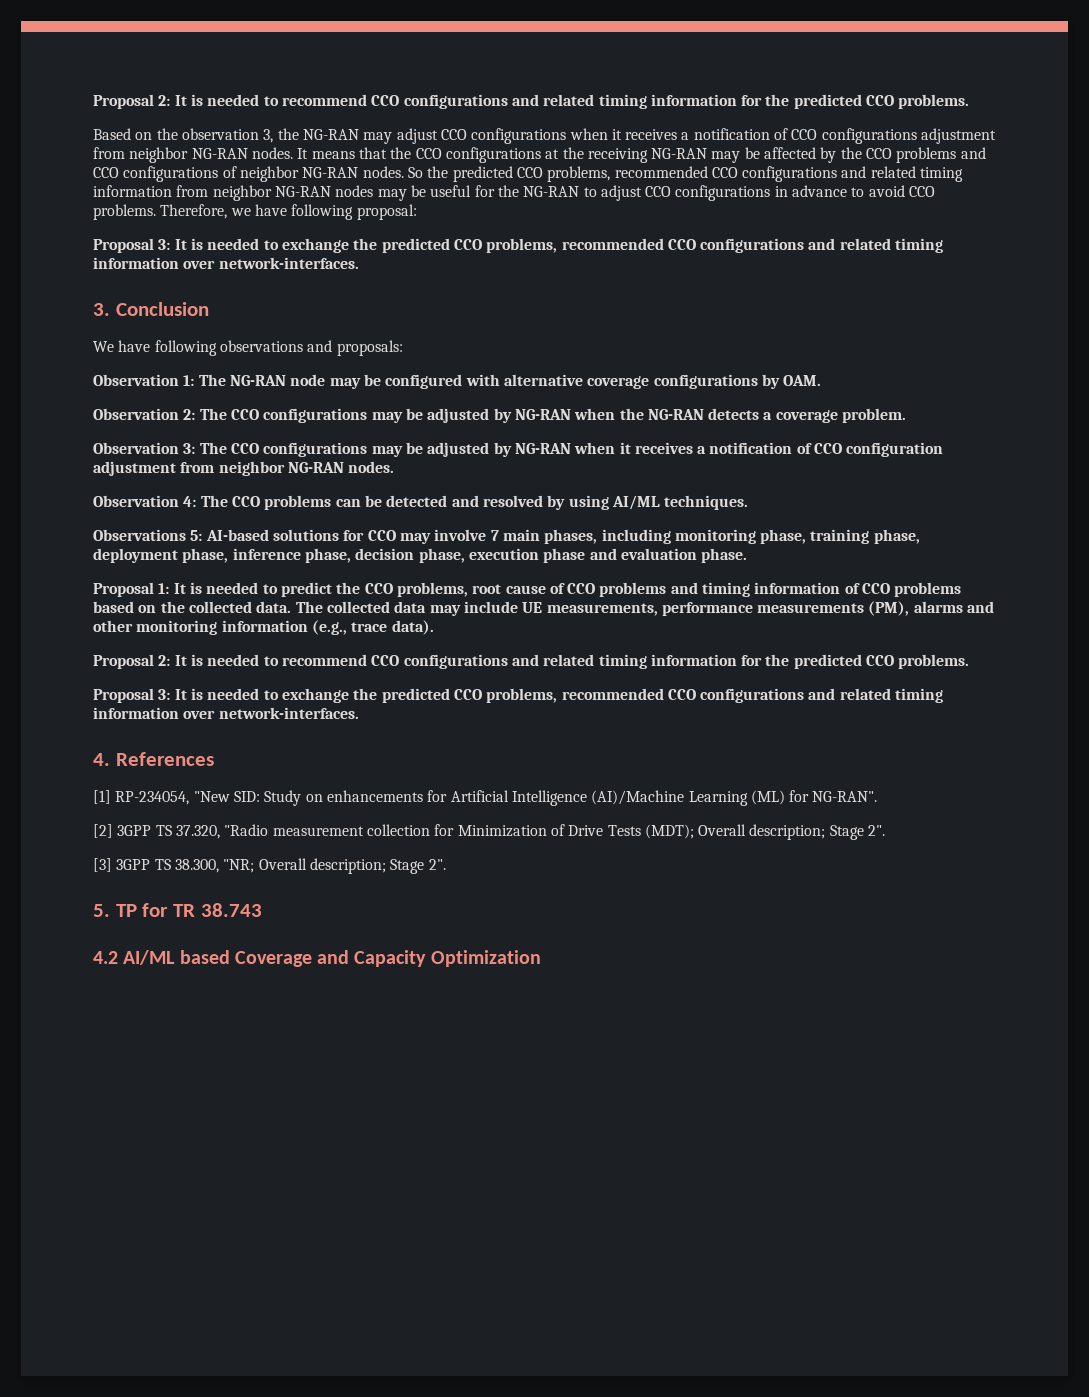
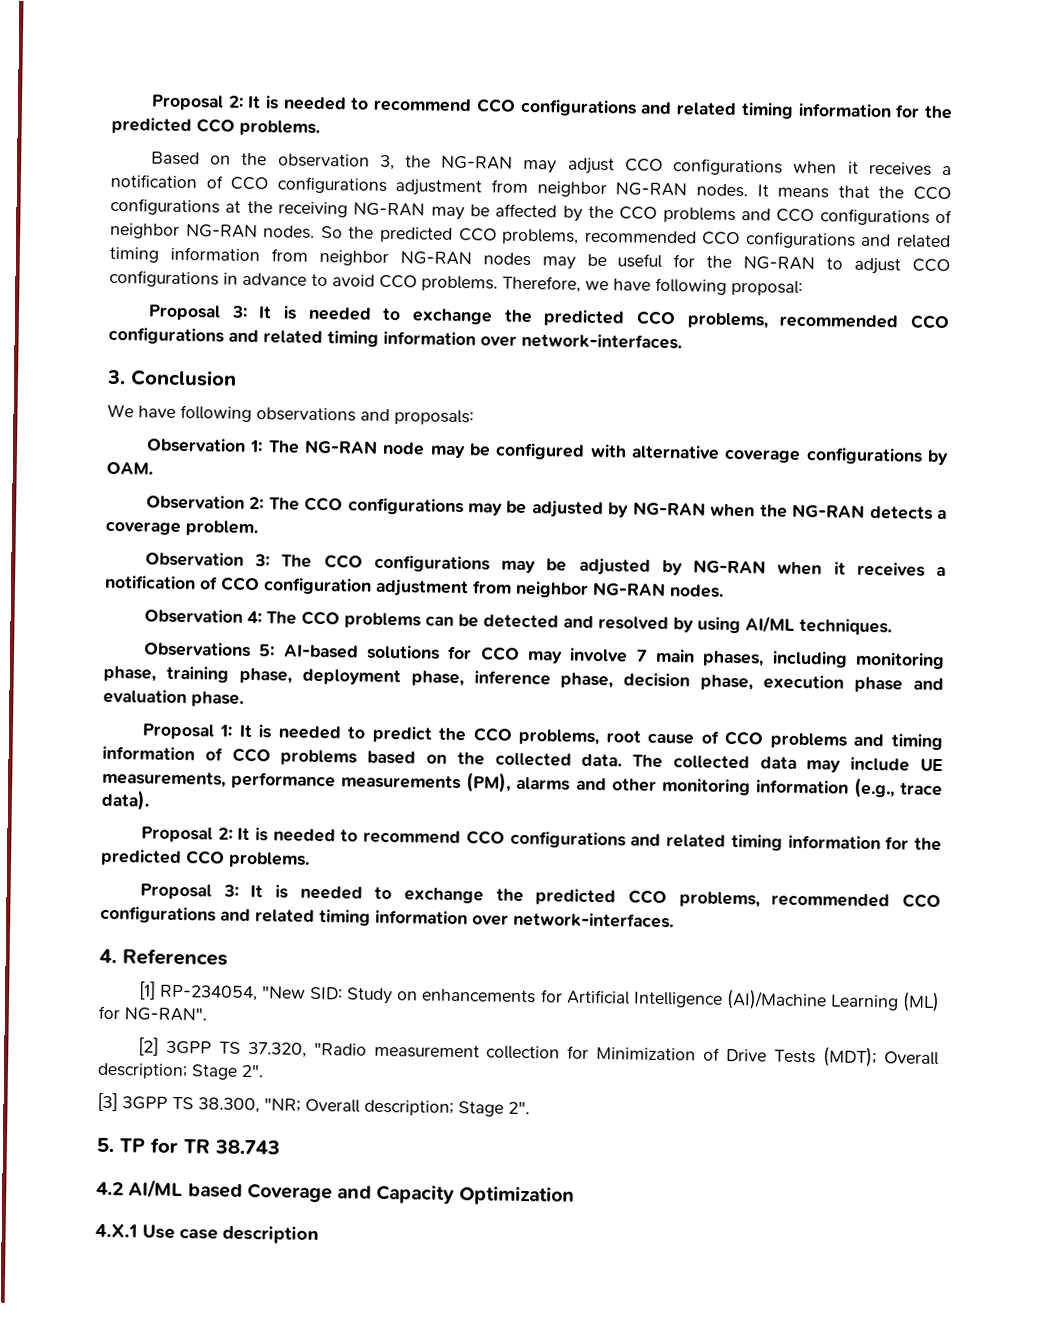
+ 4.X.1 Use case description

